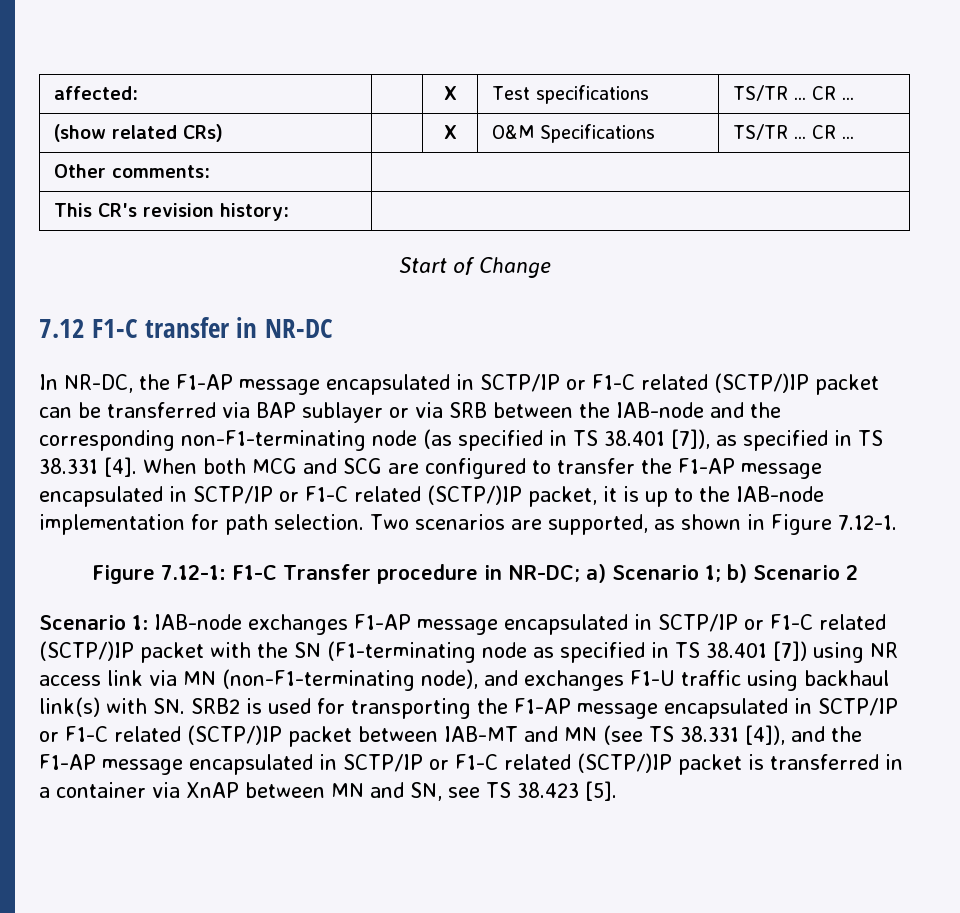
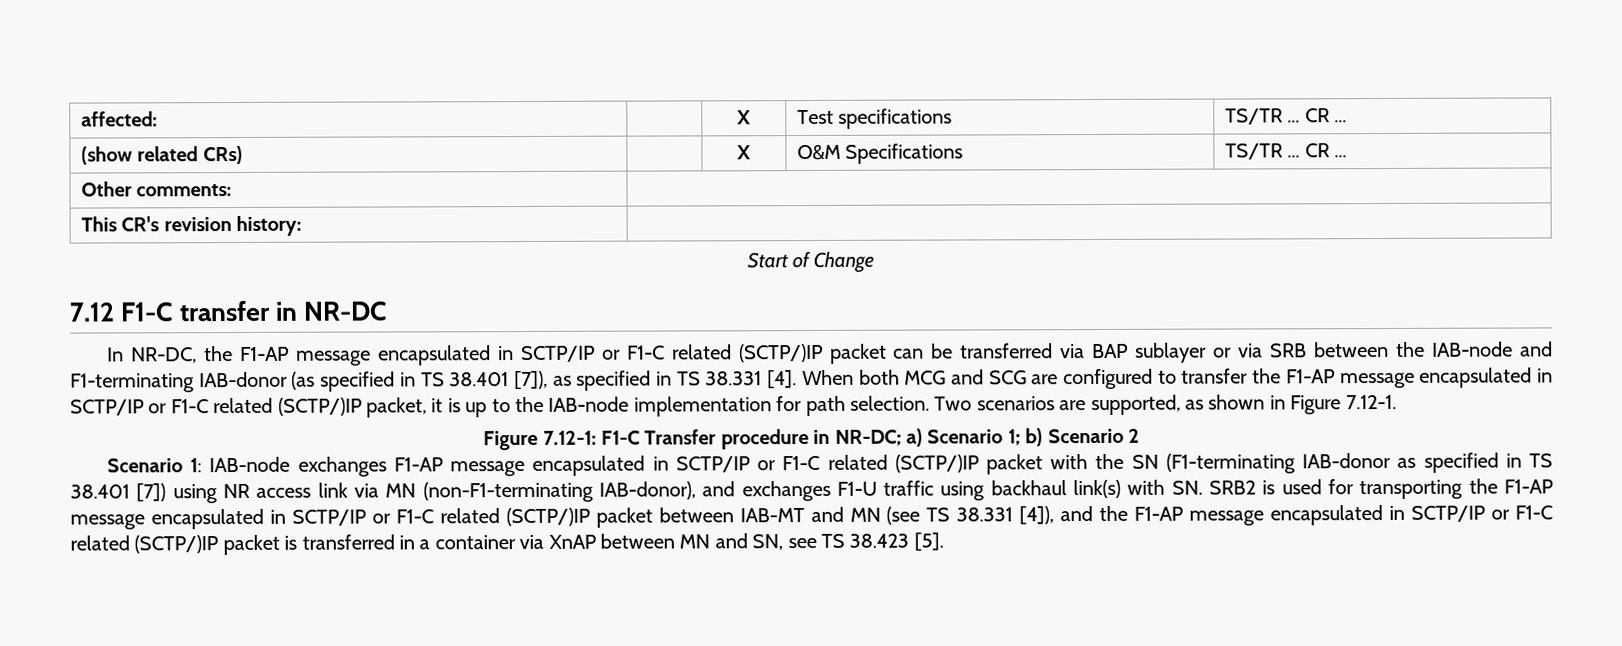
- In NR-DC, the F1-AP message encapsulated in SCTP/IP or F1-C related (SCTP/)IP packet can be transferred via BAP sublayer or via SRB between the IAB-node and the corresponding non-F1-terminating node (as specified in TS 38.401 [7]), as specified in TS 38.331 [4].
+ In NR-DC, the F1-AP message encapsulated in SCTP/IP or F1-C related (SCTP/)IP packet can be transferred via BAP sublayer or via SRB between the IAB-node and F1-terminating IAB-donor (as specified in TS 38.401 [7]), as specified in TS 38.331 [4].
- IAB-node exchanges F1-AP message encapsulated in SCTP/IP or F1-C related (SCTP/)IP packet with the SN (F1-terminating node as specified in TS 38.401 [7]) using NR access link via MN (non-F1-terminating node), and exchanges F1-U traffic using backhaul link(s) with SN. SRB2 is used for transporting the F1-AP message encapsulated in SCTP/IP or F1-C related (SCTP/)IP packet between IAB-MT and MN (see TS 38.331 [4]), and the F1-AP message encapsulated in SCTP/IP or F1-C related (SCTP/)IP packet is transferred in a container via XnAP between MN and SN, see TS 38.423 [5].
+ IAB-node exchanges F1-AP message encapsulated in SCTP/IP or F1-C related (SCTP/)IP packet with the SN (F1-terminating IAB-donor as specified in TS 38.401 [7]) using NR access link via MN (non-F1-terminating IAB-donor), and exchanges F1-U traffic using backhaul link(s) with SN. SRB2 is used for transporting the F1-AP message encapsulated in SCTP/IP or F1-C related (SCTP/)IP packet between IAB-MT and MN (see TS 38.331 [4]), and the F1-AP message encapsulated in SCTP/IP or F1-C related (SCTP/)IP packet is transferred in a container via XnAP between MN and SN, see TS 38.423 [5].

